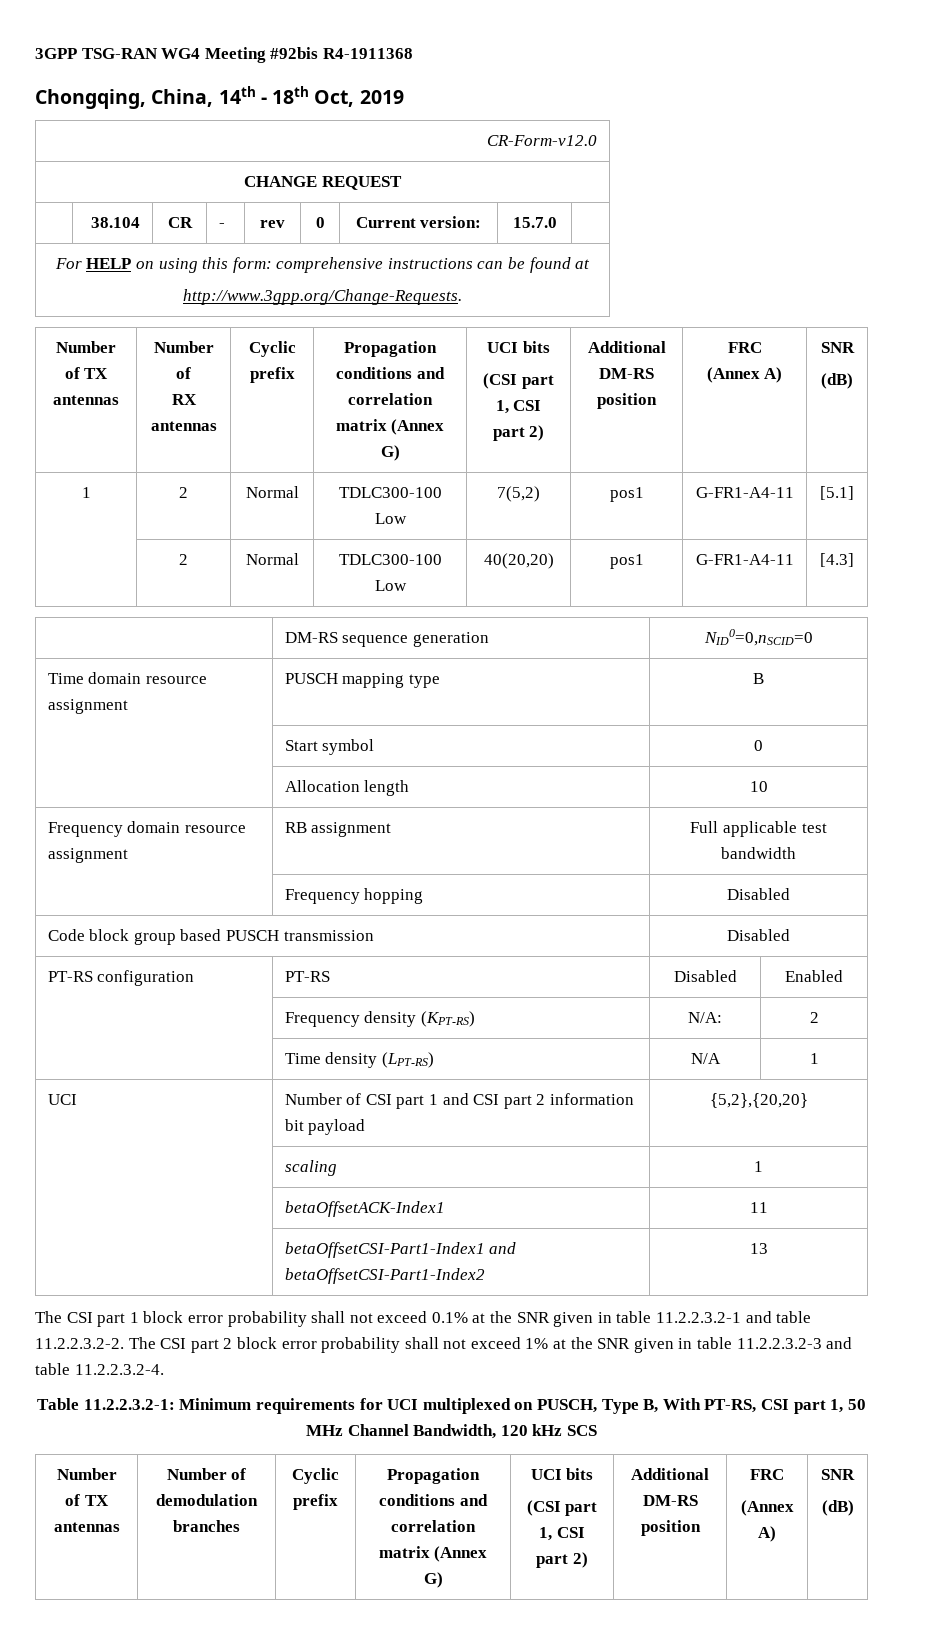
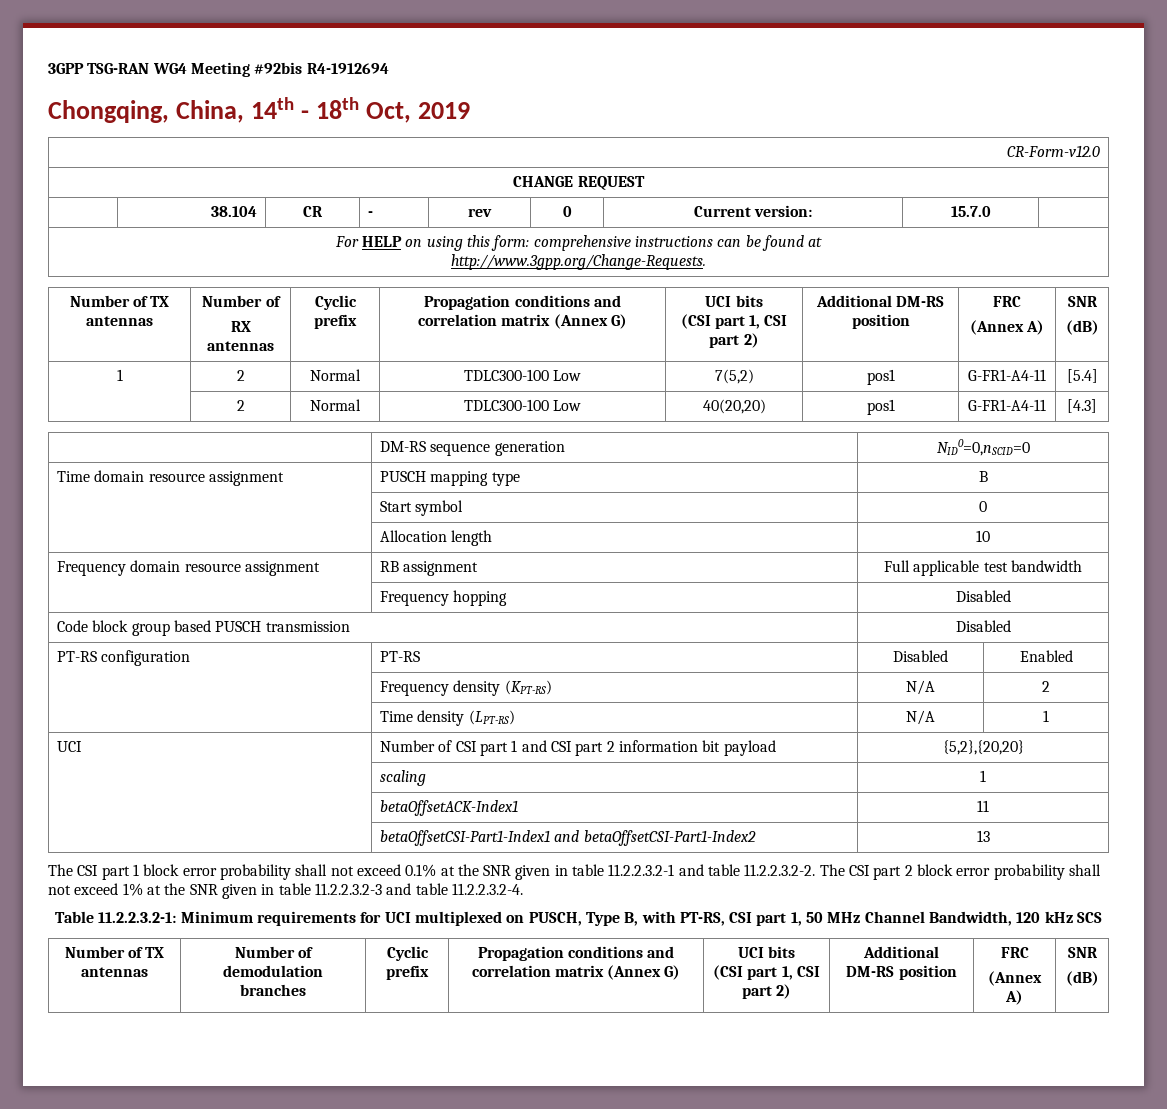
- 3GPP TSG-RAN WG4 Meeting #92bis R4-1911368
+ 3GPP TSG-RAN WG4 Meeting #92bis R4-1912694
- 1 | 2 | Normal | TDLC300-100 Low | 7(5,2) | pos1 | G-FR1-A4-11 | [5.1]
+ 1 | 2 | Normal | TDLC300-100 Low | 7(5,2) | pos1 | G-FR1-A4-11 | [5.4]
- | Frequency density (KPT-RS) | N/A: | 2
+ | Frequency density (KPT-RS) | N/A | 2
- Table 11.2.2.3.2-1: Minimum requirements for UCI multiplexed on PUSCH, Type B, With PT-RS, CSI part 1, 50 MHz Channel Bandwidth, 120 kHz SCS
+ Table 11.2.2.3.2-1: Minimum requirements for UCI multiplexed on PUSCH, Type B, with PT-RS, CSI part 1, 50 MHz Channel Bandwidth, 120 kHz SCS

